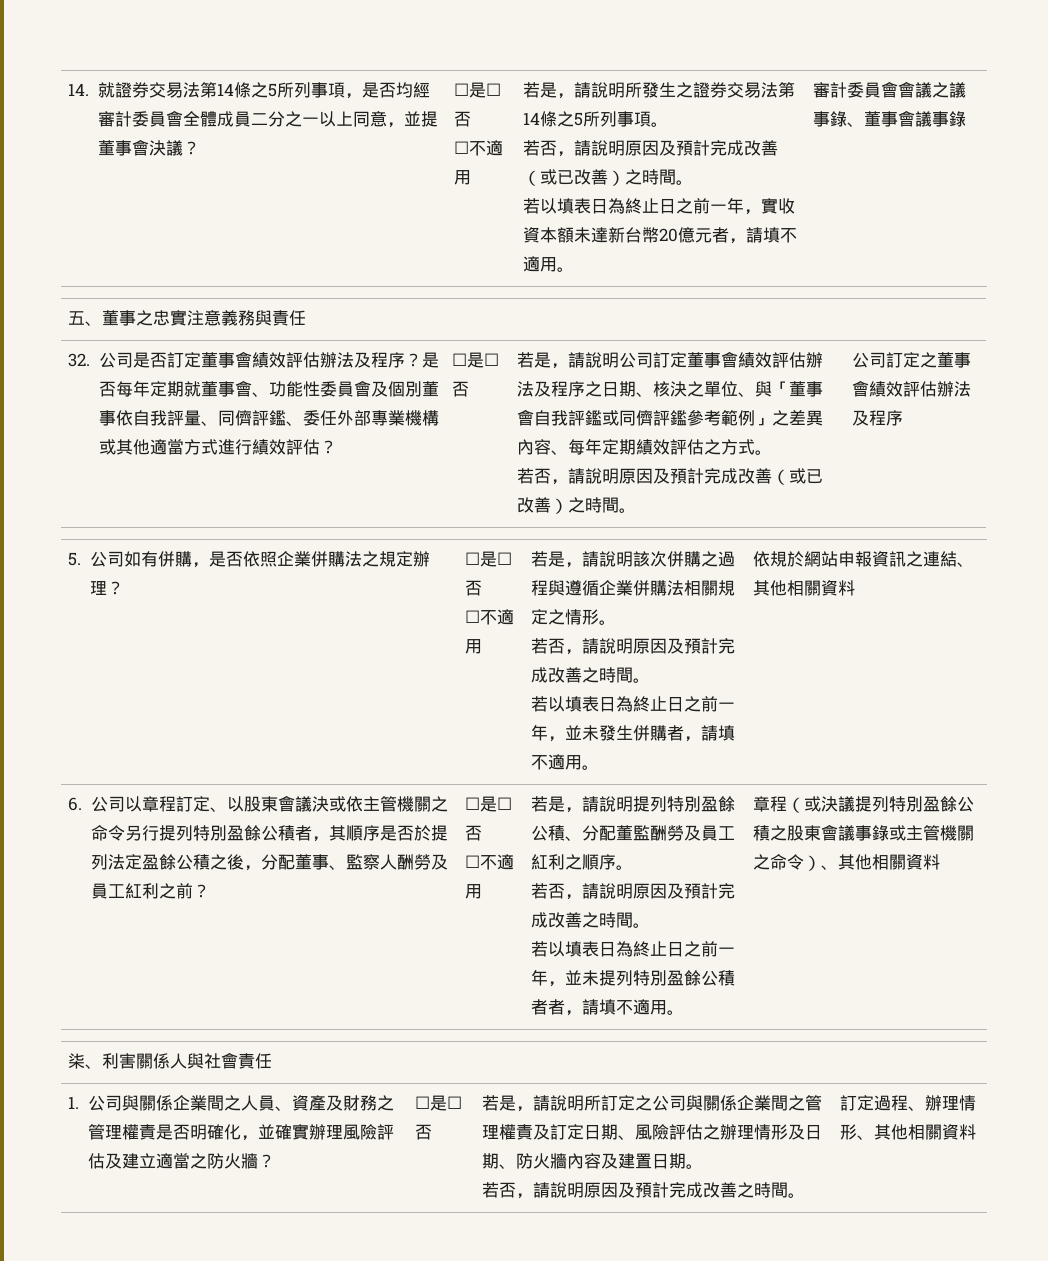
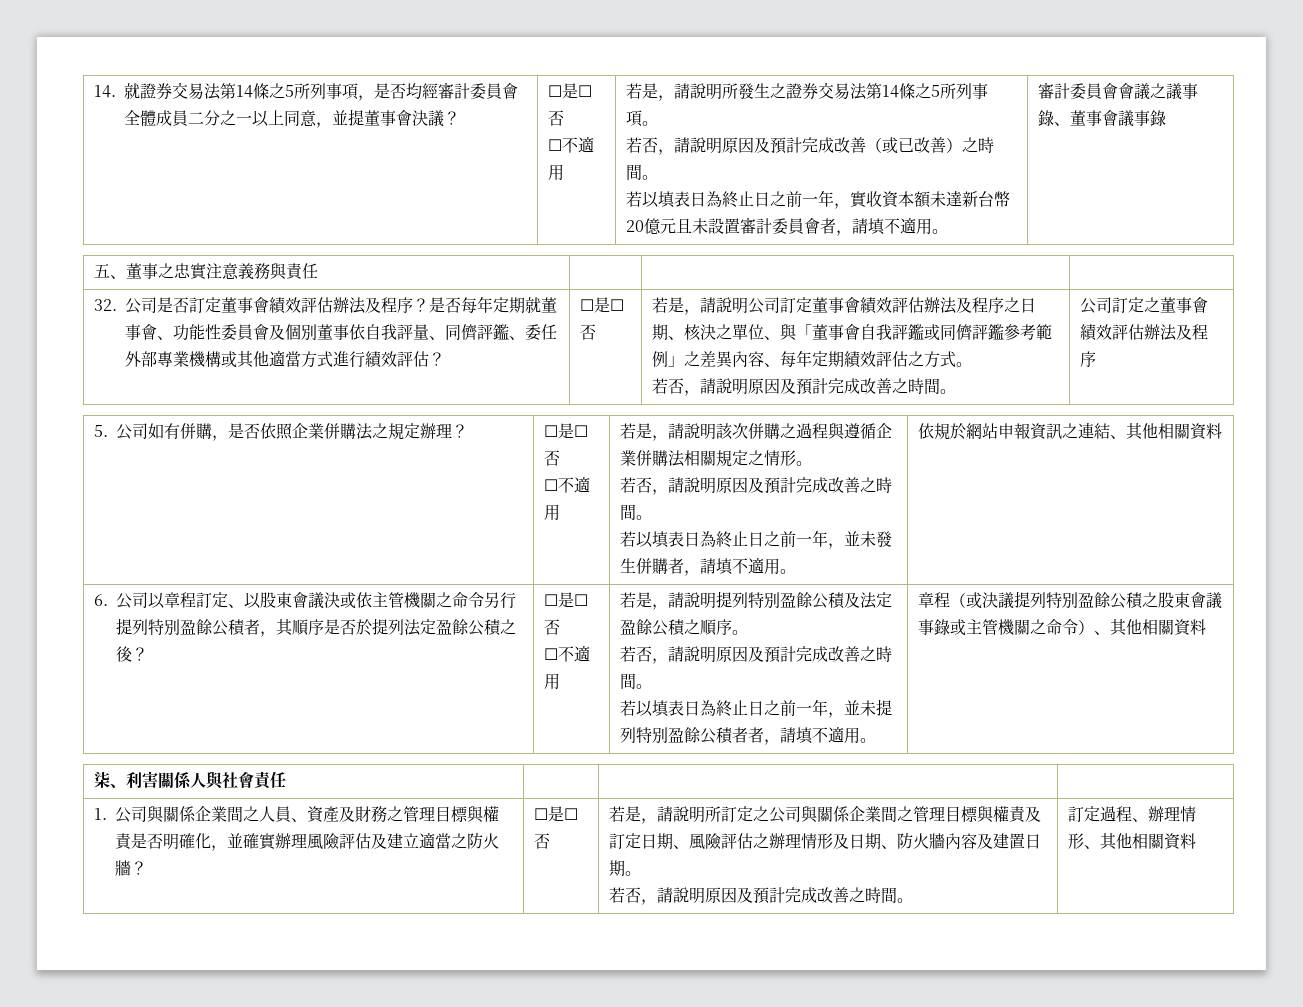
- 若以填表日為終止日之前一年，實收資本額未達新台幣20億元者，請填不適用。
+ 若以填表日為終止日之前一年，實收資本額未達新台幣20億元且未設置審計委員會者，請填不適用。
  若是，請說明公司訂定董事會績效評估辦法及程序之日期、核決之單位、與「董事會自我評鑑或同儕評鑑參考範例」之差異內容、每年定期績效評估之方式。
- 若否，請說明原因及預計完成改善（或已改善）之時間。
+ 若否，請說明原因及預計完成改善之時間。
- 6.公司以章程訂定、以股東會議決或依主管機關之命令另行提列特別盈餘公積者，其順序是否於提列法定盈餘公積之後，分配董事、監察人酬勞及員工紅利之前？
+ 6.公司以章程訂定、以股東會議決或依主管機關之命令另行提列特別盈餘公積者，其順序是否於提列法定盈餘公積之後？
- 若是，請說明提列特別盈餘公積、分配董監酬勞及員工紅利之順序。
+ 若是，請說明提列特別盈餘公積及法定盈餘公積之順序。
- 1.公司與關係企業間之人員、資產及財務之管理權責是否明確化，並確實辦理風險評估及建立適當之防火牆？
+ 1.公司與關係企業間之人員、資產及財務之管理目標與權責是否明確化，並確實辦理風險評估及建立適當之防火牆？
- 若是，請說明所訂定之公司與關係企業間之管理權責及訂定日期、風險評估之辦理情形及日期、防火牆內容及建置日期。
+ 若是，請說明所訂定之公司與關係企業間之管理目標與權責及訂定日期、風險評估之辦理情形及日期、防火牆內容及建置日期。

